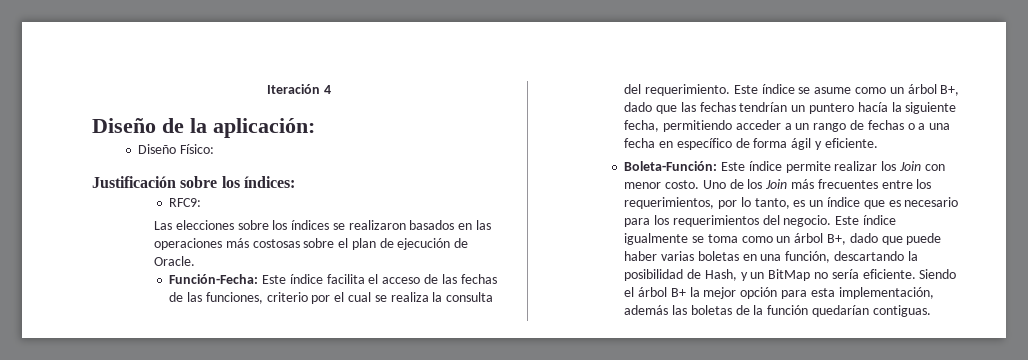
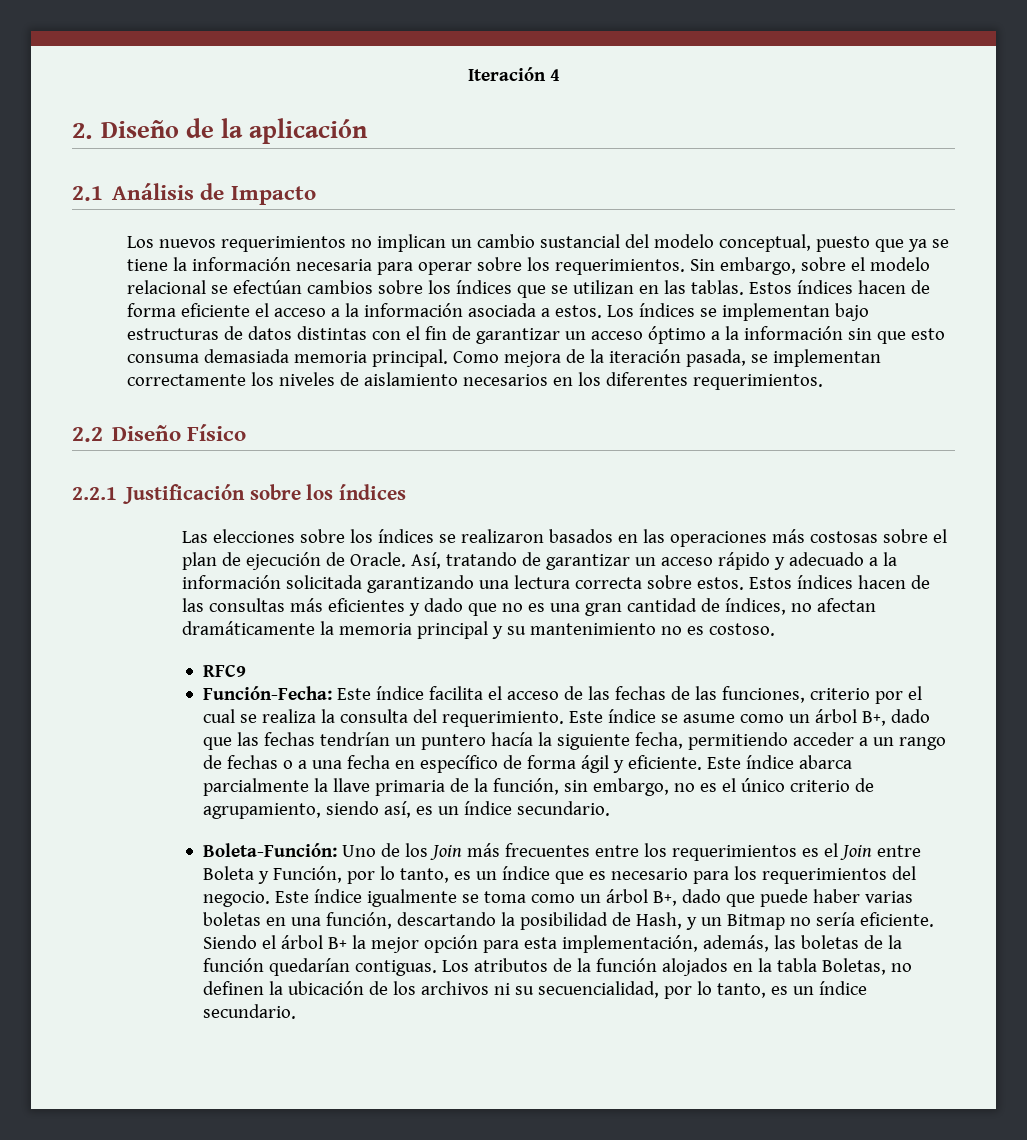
- Diseño de la aplicación:
- Diseño Físico:
- Justificación sobre los índices:
- RFC9:
+ 2. Diseño de la aplicación
+ 2.1 Análisis de Impacto
+ Los nuevos requerimientos no implican un cambio sustancial del modelo conceptual, puesto que ya se tiene la información necesaria para operar sobre los requerimientos. Sin embargo, sobre el modelo relacional se efectúan cambios sobre los índices que se utilizan en las tablas. Estos índices hacen de forma eficiente el acceso a la información asociada a estos. Los índices se implementan bajo estructuras de datos distintas con el fin de garantizar un acceso óptimo a la información sin que esto consuma demasiada memoria principal. Como mejora de la iteración pasada, se implementan correctamente los niveles de aislamiento necesarios en los diferentes requerimientos.
+ 2.2 Diseño Físico
+ 2.2.1 Justificación sobre los índices
+ Así, tratando de garantizar un acceso rápido y adecuado a la información solicitada garantizando una lectura correcta sobre estos. Estos índices hacen de las consultas más eficientes y dado que no es una gran cantidad de índices, no afectan dramáticamente la memoria principal y su mantenimiento no es costoso.
+ RFC9
- Este índice se asume como un árbol B+, dado que las fechas tendrían un puntero hacía la siguiente fecha, permitiendo acceder a un rango de fechas o a una fecha en específico de forma ágil y eficiente.
- Boleta-Función: Este índice permite realizar los Join con menor costo. Uno de los Join más frecuentes entre los requerimientos, por lo tanto, es un índice que es necesario para los requerimientos del negocio.
+ Este índice se asume como un árbol B+, dado que las fechas tendrían un puntero hacía la siguiente fecha, permitiendo acceder a un rango de fechas o a una fecha en específico de forma ágil y eficiente. Este índice abarca parcialmente la llave primaria de la función, sin embargo, no es el único criterio de agrupamiento, siendo así, es un índice secundario.
+ Boleta-Función: Uno de los Join más frecuentes entre los requerimientos es el Join entre Boleta y Función, por lo tanto, es un índice que es necesario para los requerimientos del negocio.
- Este índice igualmente se toma como un árbol B+, dado que puede haber varias boletas en una función, descartando la posibilidad de Hash, y un BitMap no sería eficiente.
+ Este índice igualmente se toma como un árbol B+, dado que puede haber varias boletas en una función, descartando la posibilidad de Hash, y un Bitmap no sería eficiente.
- Siendo el árbol B+ la mejor opción para esta implementación, además las boletas de la función quedarían contiguas.
+ Siendo el árbol B+ la mejor opción para esta implementación, además, las boletas de la función quedarían contiguas.
+ Los atributos de la función alojados en la tabla Boletas, no definen la ubicación de los archivos ni su secuencialidad, por lo tanto, es un índice secundario.

